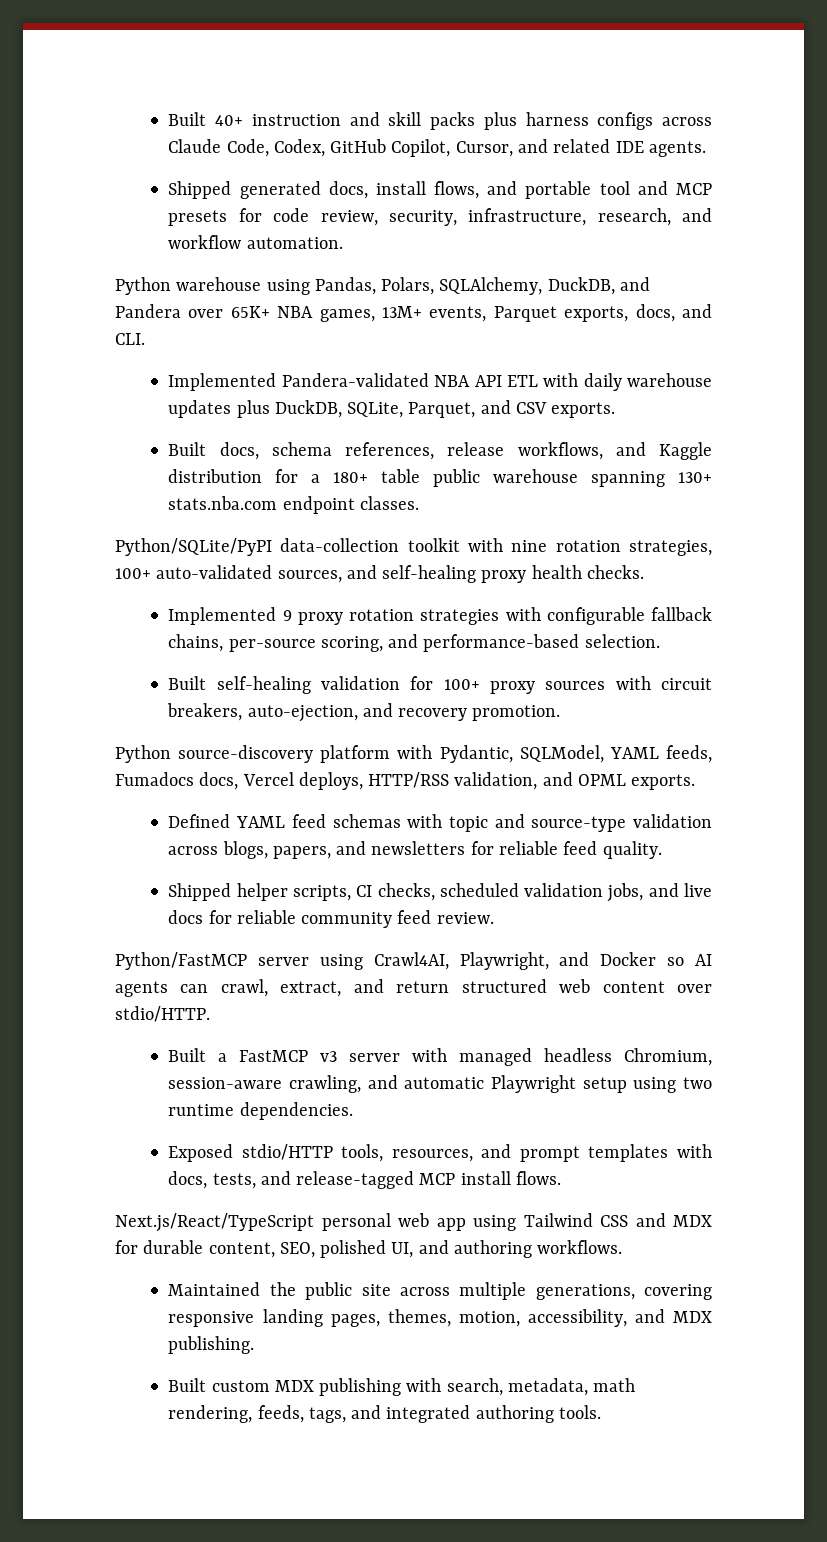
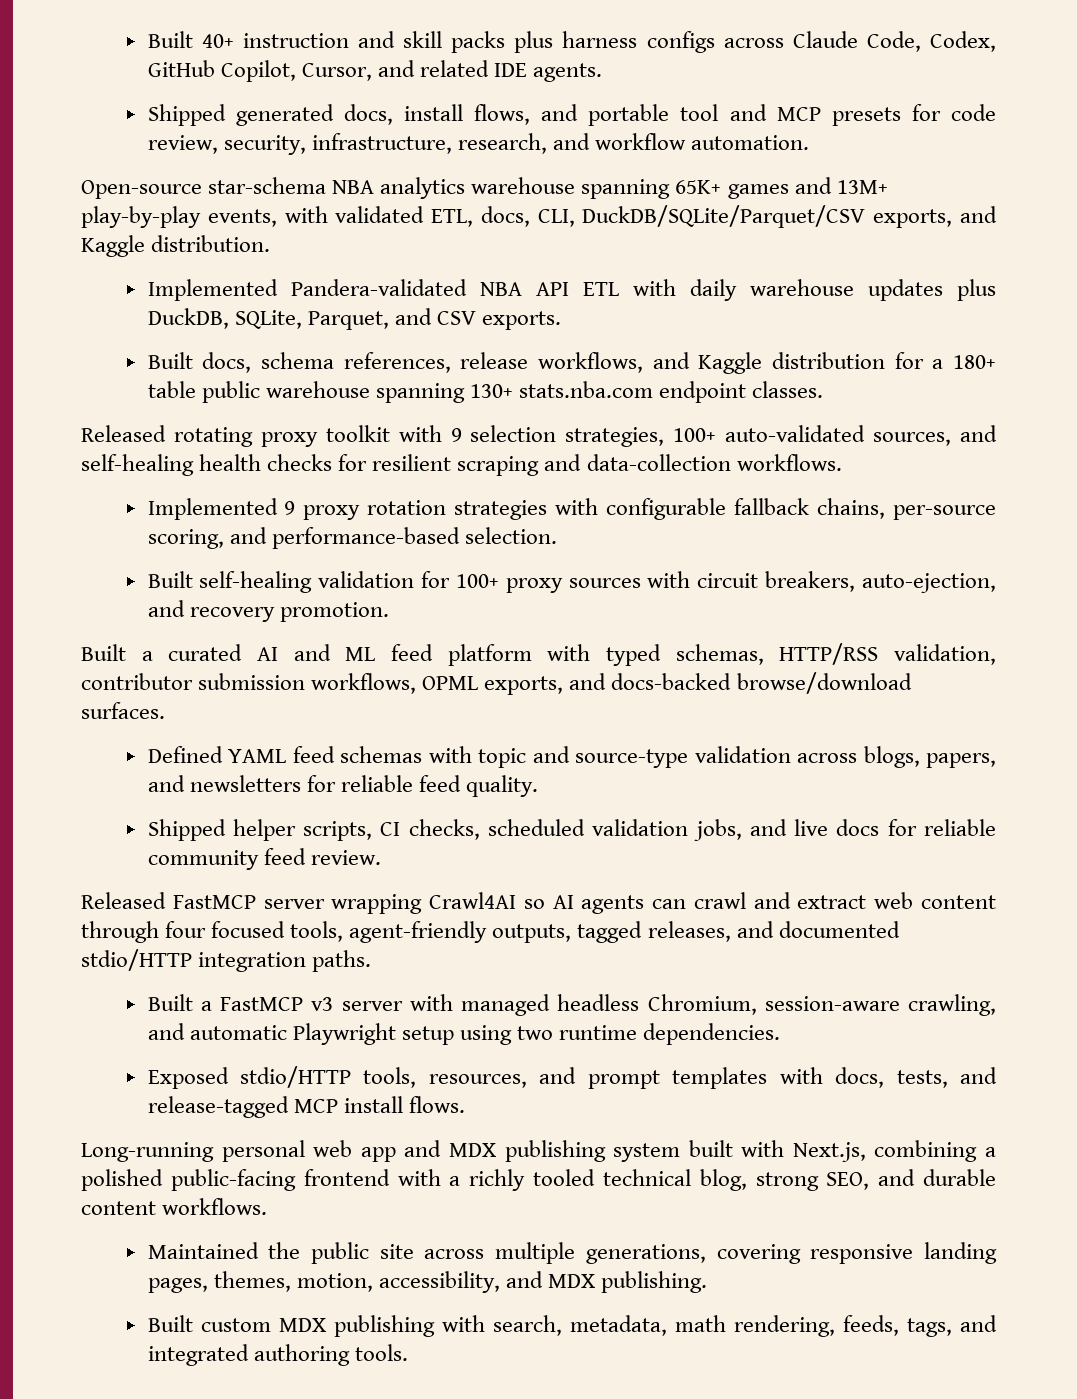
- Python warehouse using Pandas, Polars, SQLAlchemy, DuckDB, and Pandera over 65K+ NBA games, 13M+ events, Parquet exports, docs, and CLI.
+ Open-source star-schema NBA analytics warehouse spanning 65K+ games and 13M+ play-by-play events, with validated ETL, docs, CLI, DuckDB/SQLite/Parquet/CSV exports, and Kaggle distribution.
- Python/SQLite/PyPI data-collection toolkit with nine rotation strategies, 100+ auto-validated sources, and self-healing proxy health checks.
+ Released rotating proxy toolkit with 9 selection strategies, 100+ auto-validated sources, and self-healing health checks for resilient scraping and data-collection workflows.
- Python source-discovery platform with Pydantic, SQLModel, YAML feeds, Fumadocs docs, Vercel deploys, HTTP/RSS validation, and OPML exports.
+ Built a curated AI and ML feed platform with typed schemas, HTTP/RSS validation, contributor submission workflows, OPML exports, and docs-backed browse/download surfaces.
- Python/FastMCP server using Crawl4AI, Playwright, and Docker so AI agents can crawl, extract, and return structured web content over stdio/HTTP.
+ Released FastMCP server wrapping Crawl4AI so AI agents can crawl and extract web content through four focused tools, agent-friendly outputs, tagged releases, and documented stdio/HTTP integration paths.
- Next.js/React/TypeScript personal web app using Tailwind CSS and MDX for durable content, SEO, polished UI, and authoring workflows.
+ Long-running personal web app and MDX publishing system built with Next.js, combining a polished public-facing frontend with a richly tooled technical blog, strong SEO, and durable content workflows.

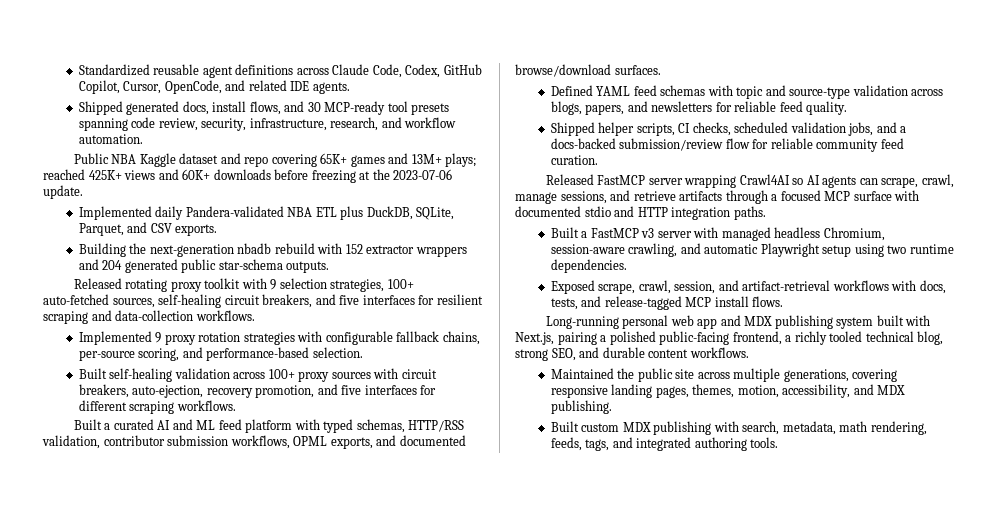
- Built 40+ instruction and skill packs plus harness configs across Claude Code, Codex, GitHub Copilot, Cursor, and related IDE agents.
+ Standardized reusable agent definitions across Claude Code, Codex, GitHub Copilot, Cursor, OpenCode, and related IDE agents.
- Shipped generated docs, install flows, and portable tool and MCP presets for code review, security, infrastructure, research, and workflow automation.
+ Shipped generated docs, install flows, and 30 MCP-ready tool presets spanning code review, security, infrastructure, research, and workflow automation.
- Open-source star-schema NBA analytics warehouse spanning 65K+ games and 13M+ play-by-play events, with validated ETL, docs, CLI, DuckDB/SQLite/Parquet/CSV exports, and Kaggle distribution.
- Implemented Pandera-validated NBA API ETL with daily warehouse updates plus DuckDB, SQLite, Parquet, and CSV exports.
+ Public NBA Kaggle dataset and repo covering 65K+ games and 13M+ plays; reached 425K+ views and 60K+ downloads before freezing at the 2023-07-06 update.
+ Implemented daily Pandera-validated NBA ETL plus DuckDB, SQLite, Parquet, and CSV exports.
- Built docs, schema references, release workflows, and Kaggle distribution for a 180+ table public warehouse spanning 130+ stats.nba.com endpoint classes.
+ Building the next-generation nbadb rebuild with 152 extractor wrappers and 204 generated public star-schema outputs.
- Released rotating proxy toolkit with 9 selection strategies, 100+ auto-validated sources, and self-healing health checks for resilient scraping and data-collection workflows.
+ Released rotating proxy toolkit with 9 selection strategies, 100+ auto-fetched sources, self-healing circuit breakers, and five interfaces for resilient scraping and data-collection workflows.
- Built self-healing validation for 100+ proxy sources with circuit breakers, auto-ejection, and recovery promotion.
+ Built self-healing validation across 100+ proxy sources with circuit breakers, auto-ejection, recovery promotion, and five interfaces for different scraping workflows.
- Built a curated AI and ML feed platform with typed schemas, HTTP/RSS validation, contributor submission workflows, OPML exports, and docs-backed browse/download surfaces.
+ Built a curated AI and ML feed platform with typed schemas, HTTP/RSS validation, contributor submission workflows, OPML exports, and documented browse/download surfaces.
- Shipped helper scripts, CI checks, scheduled validation jobs, and live docs for reliable community feed review.
+ Shipped helper scripts, CI checks, scheduled validation jobs, and a docs-backed submission/review flow for reliable community feed curation.
- Released FastMCP server wrapping Crawl4AI so AI agents can crawl and extract web content through four focused tools, agent-friendly outputs, tagged releases, and documented stdio/HTTP integration paths.
+ Released FastMCP server wrapping Crawl4AI so AI agents can scrape, crawl, manage sessions, and retrieve artifacts through a focused MCP surface with documented stdio and HTTP integration paths.
- Exposed stdio/HTTP tools, resources, and prompt templates with docs, tests, and release-tagged MCP install flows.
+ Exposed scrape, crawl, session, and artifact-retrieval workflows with docs, tests, and release-tagged MCP install flows.
- Long-running personal web app and MDX publishing system built with Next.js, combining a polished public-facing frontend with a richly tooled technical blog, strong SEO, and durable content workflows.
+ Long-running personal web app and MDX publishing system built with Next.js, pairing a polished public-facing frontend, a richly tooled technical blog, strong SEO, and durable content workflows.

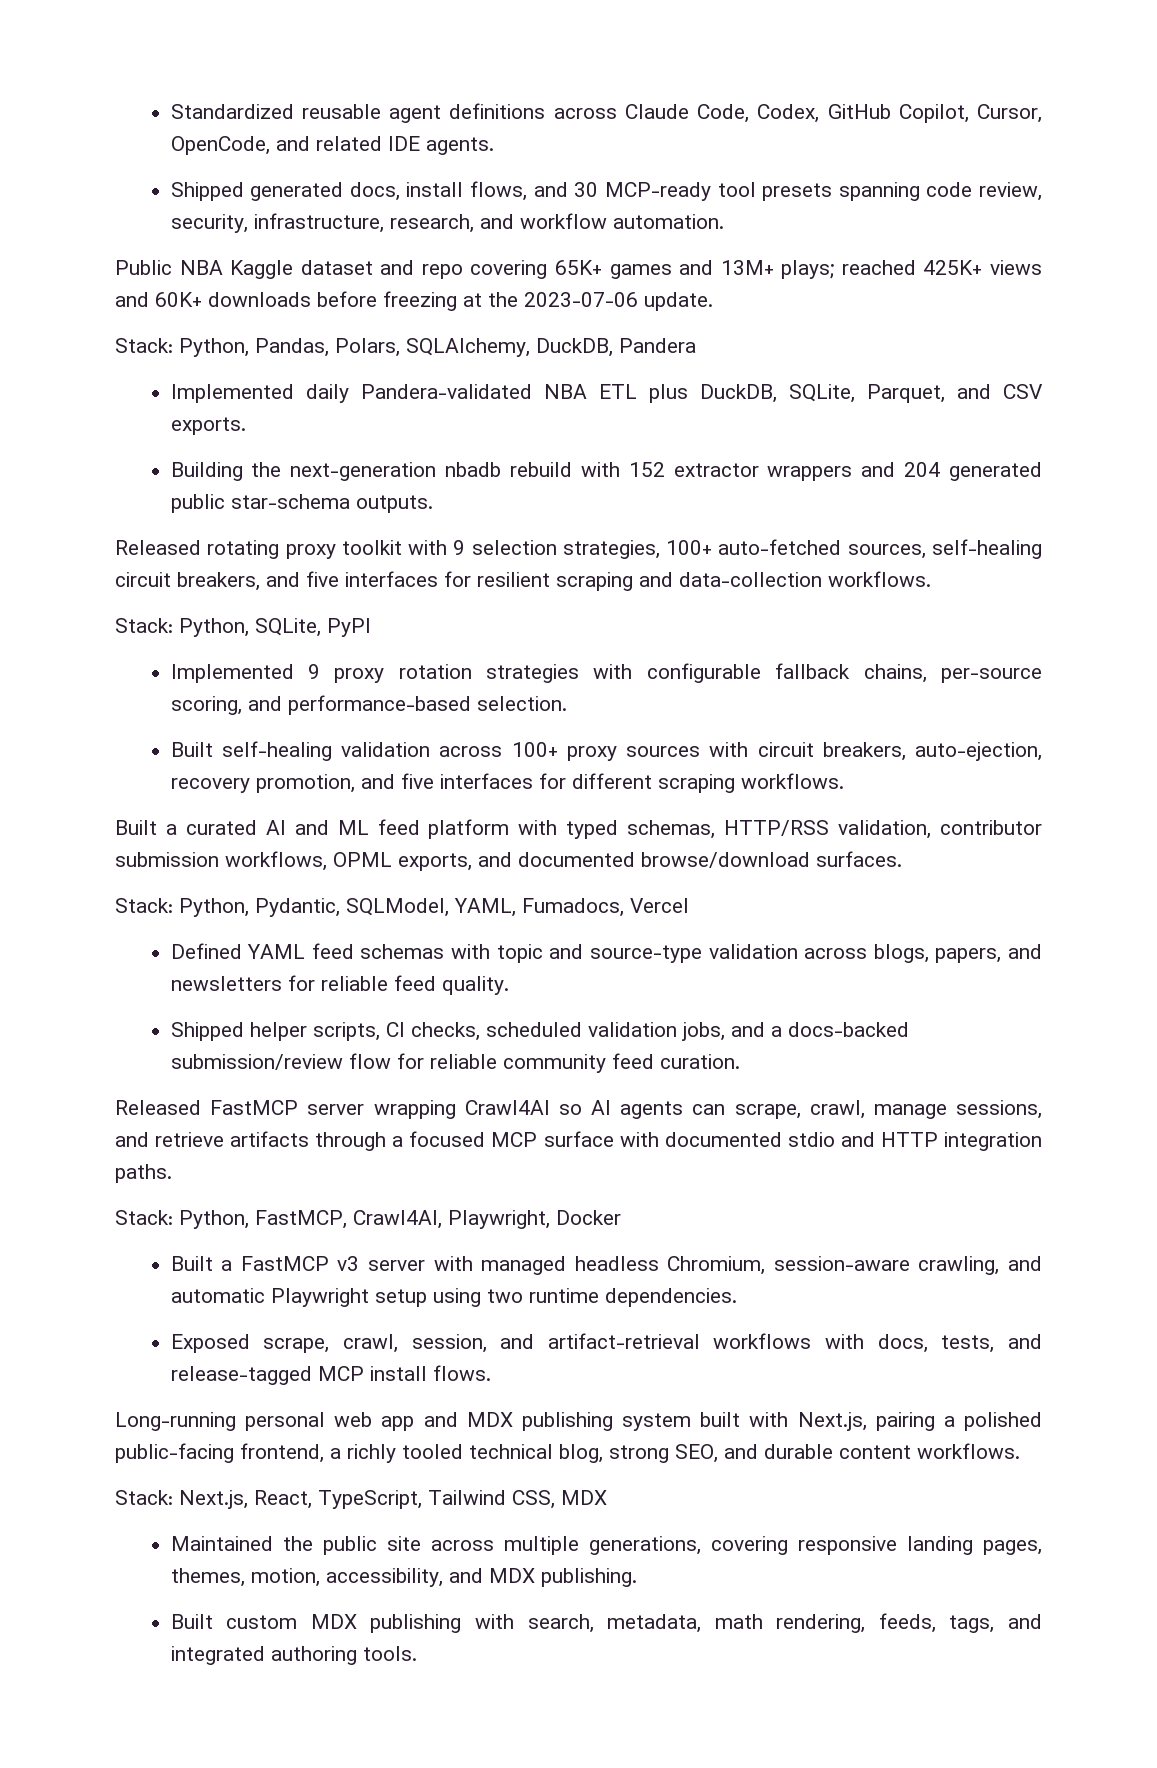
+ Stack: Python, Pandas, Polars, SQLAlchemy, DuckDB, Pandera
+ Stack: Python, SQLite, PyPI
+ Stack: Python, Pydantic, SQLModel, YAML, Fumadocs, Vercel
+ Stack: Python, FastMCP, Crawl4AI, Playwright, Docker
+ Stack: Next.js, React, TypeScript, Tailwind CSS, MDX

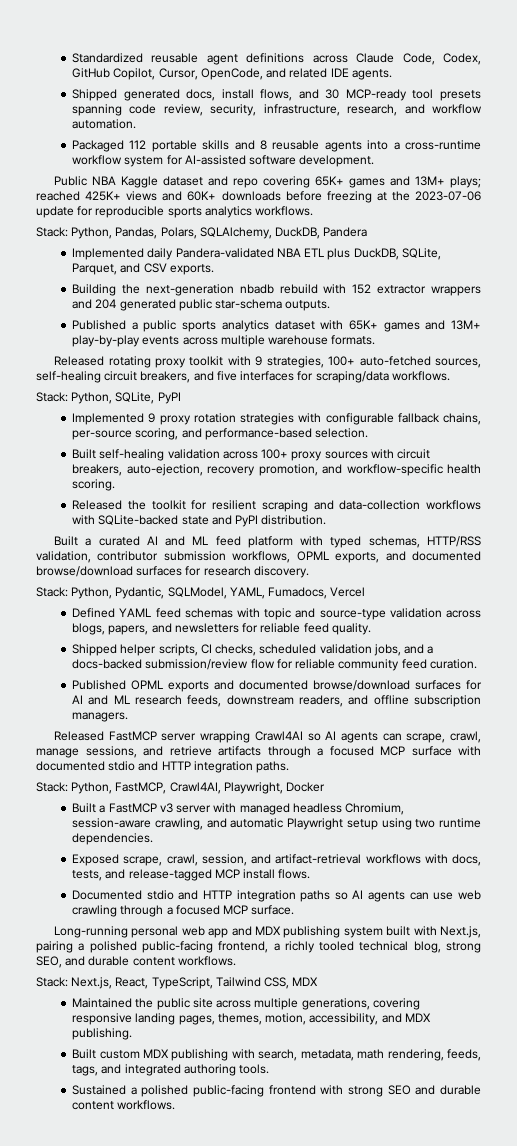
+ Packaged 112 portable skills and 8 reusable agents into a cross-runtime workflow system for AI-assisted software development.
- Public NBA Kaggle dataset and repo covering 65K+ games and 13M+ plays; reached 425K+ views and 60K+ downloads before freezing at the 2023-07-06 update.
+ Public NBA Kaggle dataset and repo covering 65K+ games and 13M+ plays; reached 425K+ views and 60K+ downloads before freezing at the 2023-07-06 update for reproducible sports analytics workflows.
+ Published a public sports analytics dataset with 65K+ games and 13M+ play-by-play events across multiple warehouse formats.
- Released rotating proxy toolkit with 9 selection strategies, 100+ auto-fetched sources, self-healing circuit breakers, and five interfaces for resilient scraping and data-collection workflows.
+ Released rotating proxy toolkit with 9 strategies, 100+ auto-fetched sources, self-healing circuit breakers, and five interfaces for scraping/data workflows.
- Built self-healing validation across 100+ proxy sources with circuit breakers, auto-ejection, recovery promotion, and five interfaces for different scraping workflows.
+ Built self-healing validation across 100+ proxy sources with circuit breakers, auto-ejection, recovery promotion, and workflow-specific health scoring.
+ Released the toolkit for resilient scraping and data-collection workflows with SQLite-backed state and PyPI distribution.
- Built a curated AI and ML feed platform with typed schemas, HTTP/RSS validation, contributor submission workflows, OPML exports, and documented browse/download surfaces.
+ Built a curated AI and ML feed platform with typed schemas, HTTP/RSS validation, contributor submission workflows, OPML exports, and documented browse/download surfaces for research discovery.
+ Published OPML exports and documented browse/download surfaces for AI and ML research feeds, downstream readers, and offline subscription managers.
+ Documented stdio and HTTP integration paths so AI agents can use web crawling through a focused MCP surface.
+ Sustained a polished public-facing frontend with strong SEO and durable content workflows.

